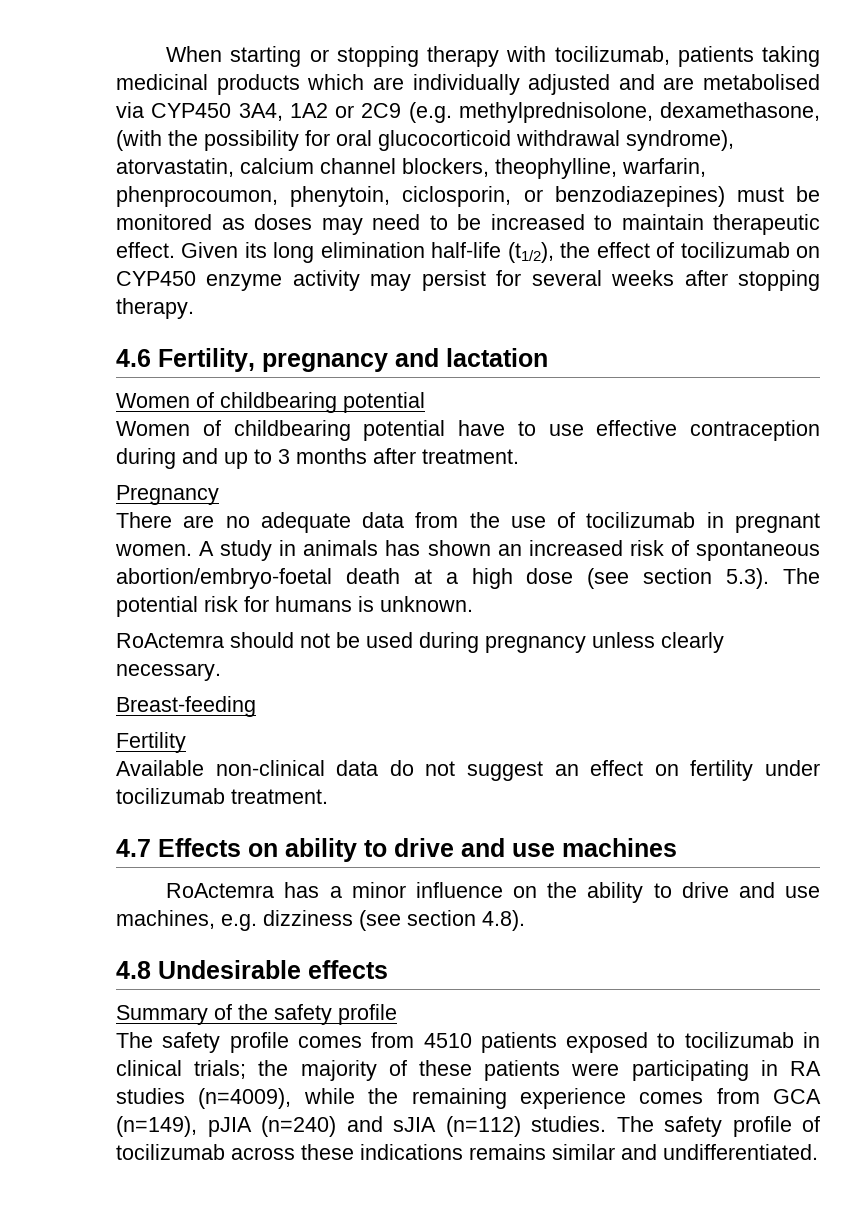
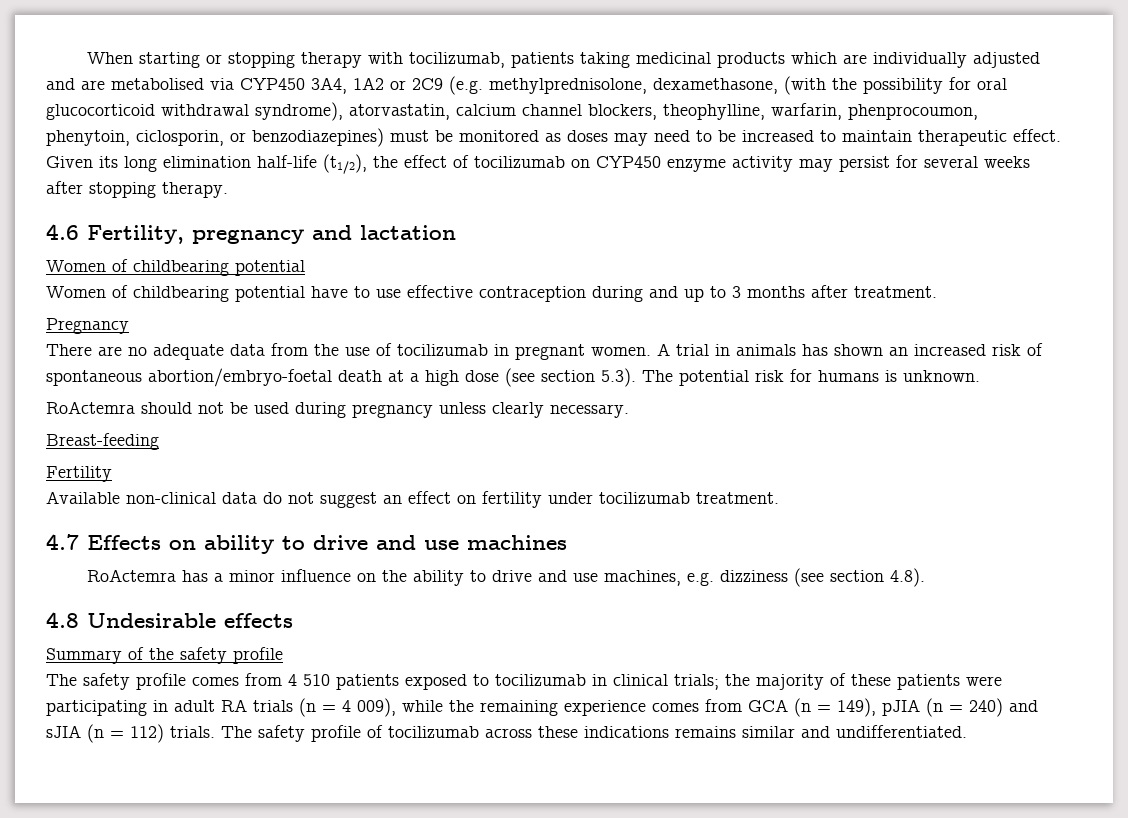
- A study in animals has shown an increased risk of spontaneous abortion/embryo-foetal death at a high dose (see section 5.3). The potential risk for humans is unknown.
+ A trial in animals has shown an increased risk of spontaneous abortion/embryo-foetal death at a high dose (see section 5.3). The potential risk for humans is unknown.
- The safety profile comes from 4510 patients exposed to tocilizumab in clinical trials; the majority of these patients were participating in RA studies (n=4009), while the remaining experience comes from GCA (n=149), pJIA (n=240) and sJIA (n=112) studies.
+ The safety profile comes from 4 510 patients exposed to tocilizumab in clinical trials; the majority of these patients were participating in adult RA trials (n = 4 009), while the remaining experience comes from GCA (n = 149), pJIA (n = 240) and sJIA (n = 112) trials.

